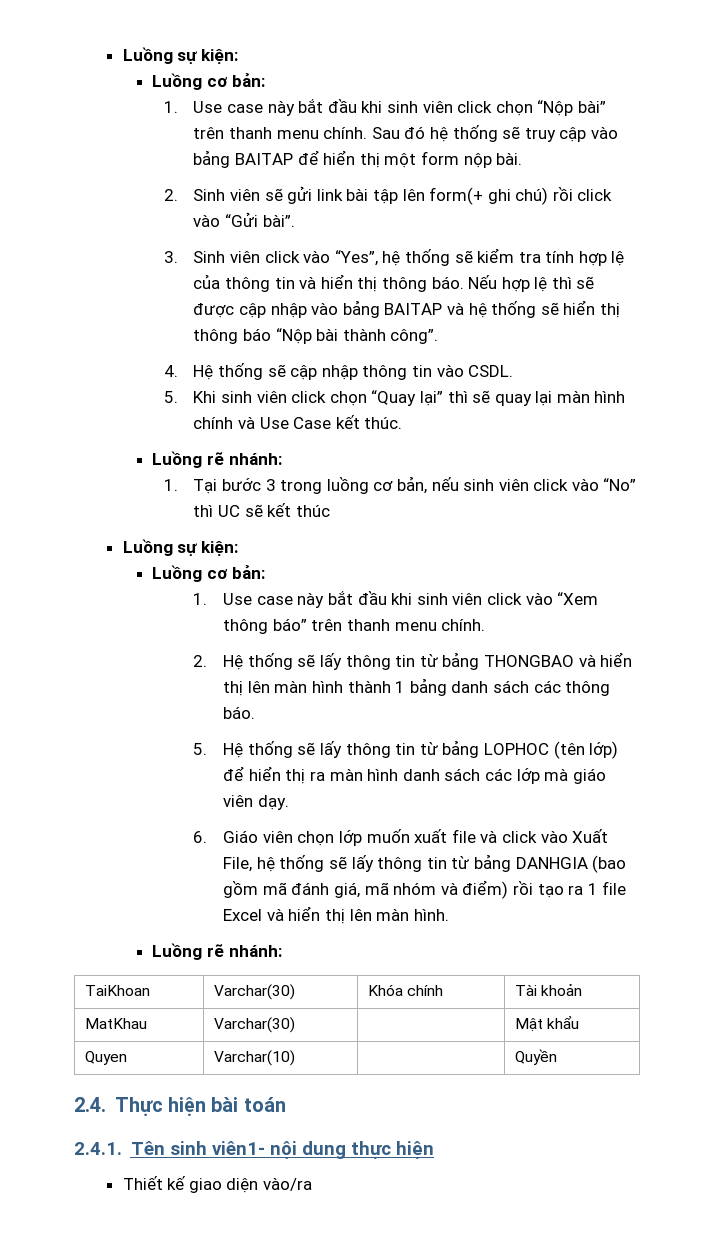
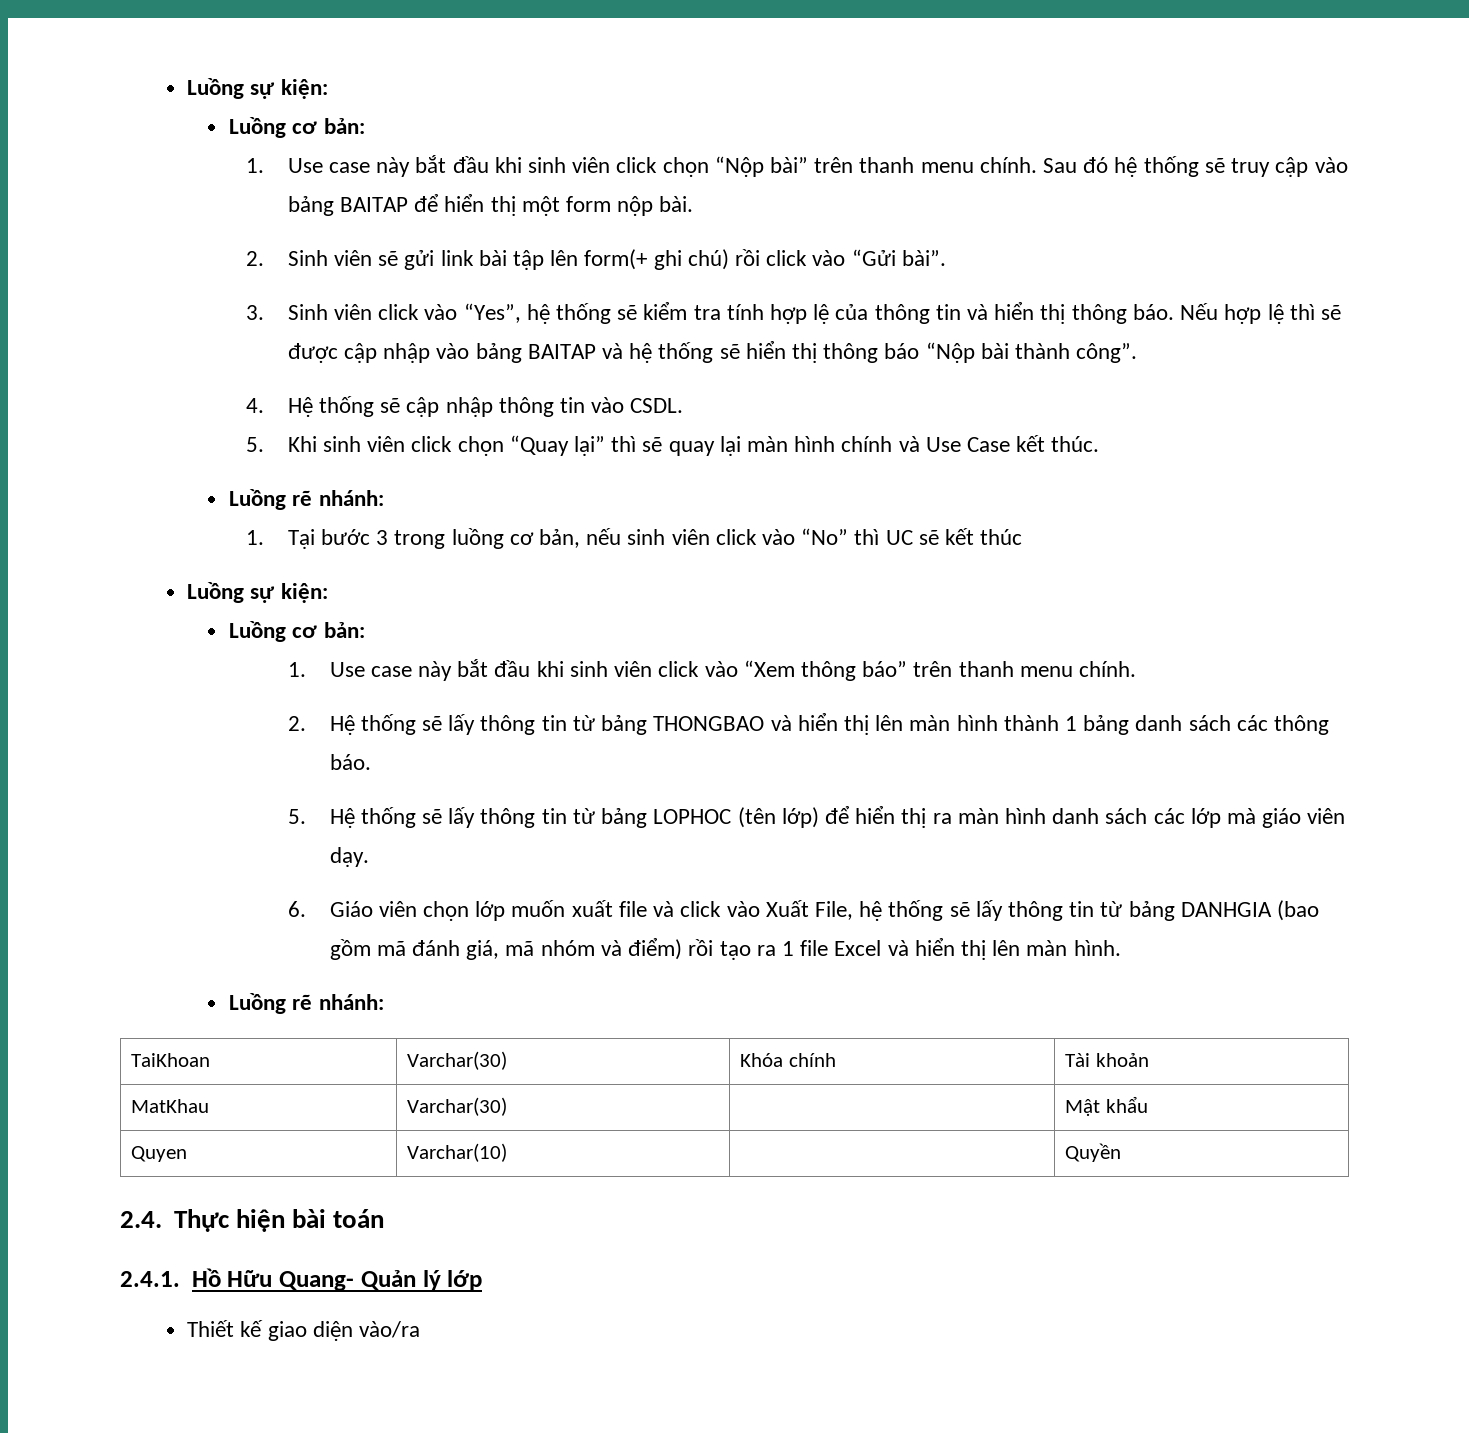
- 2.4.1. Tên sinh viên1- nội dung thực hiện
+ 2.4.1. Hồ Hữu Quang- Quản lý lớp

